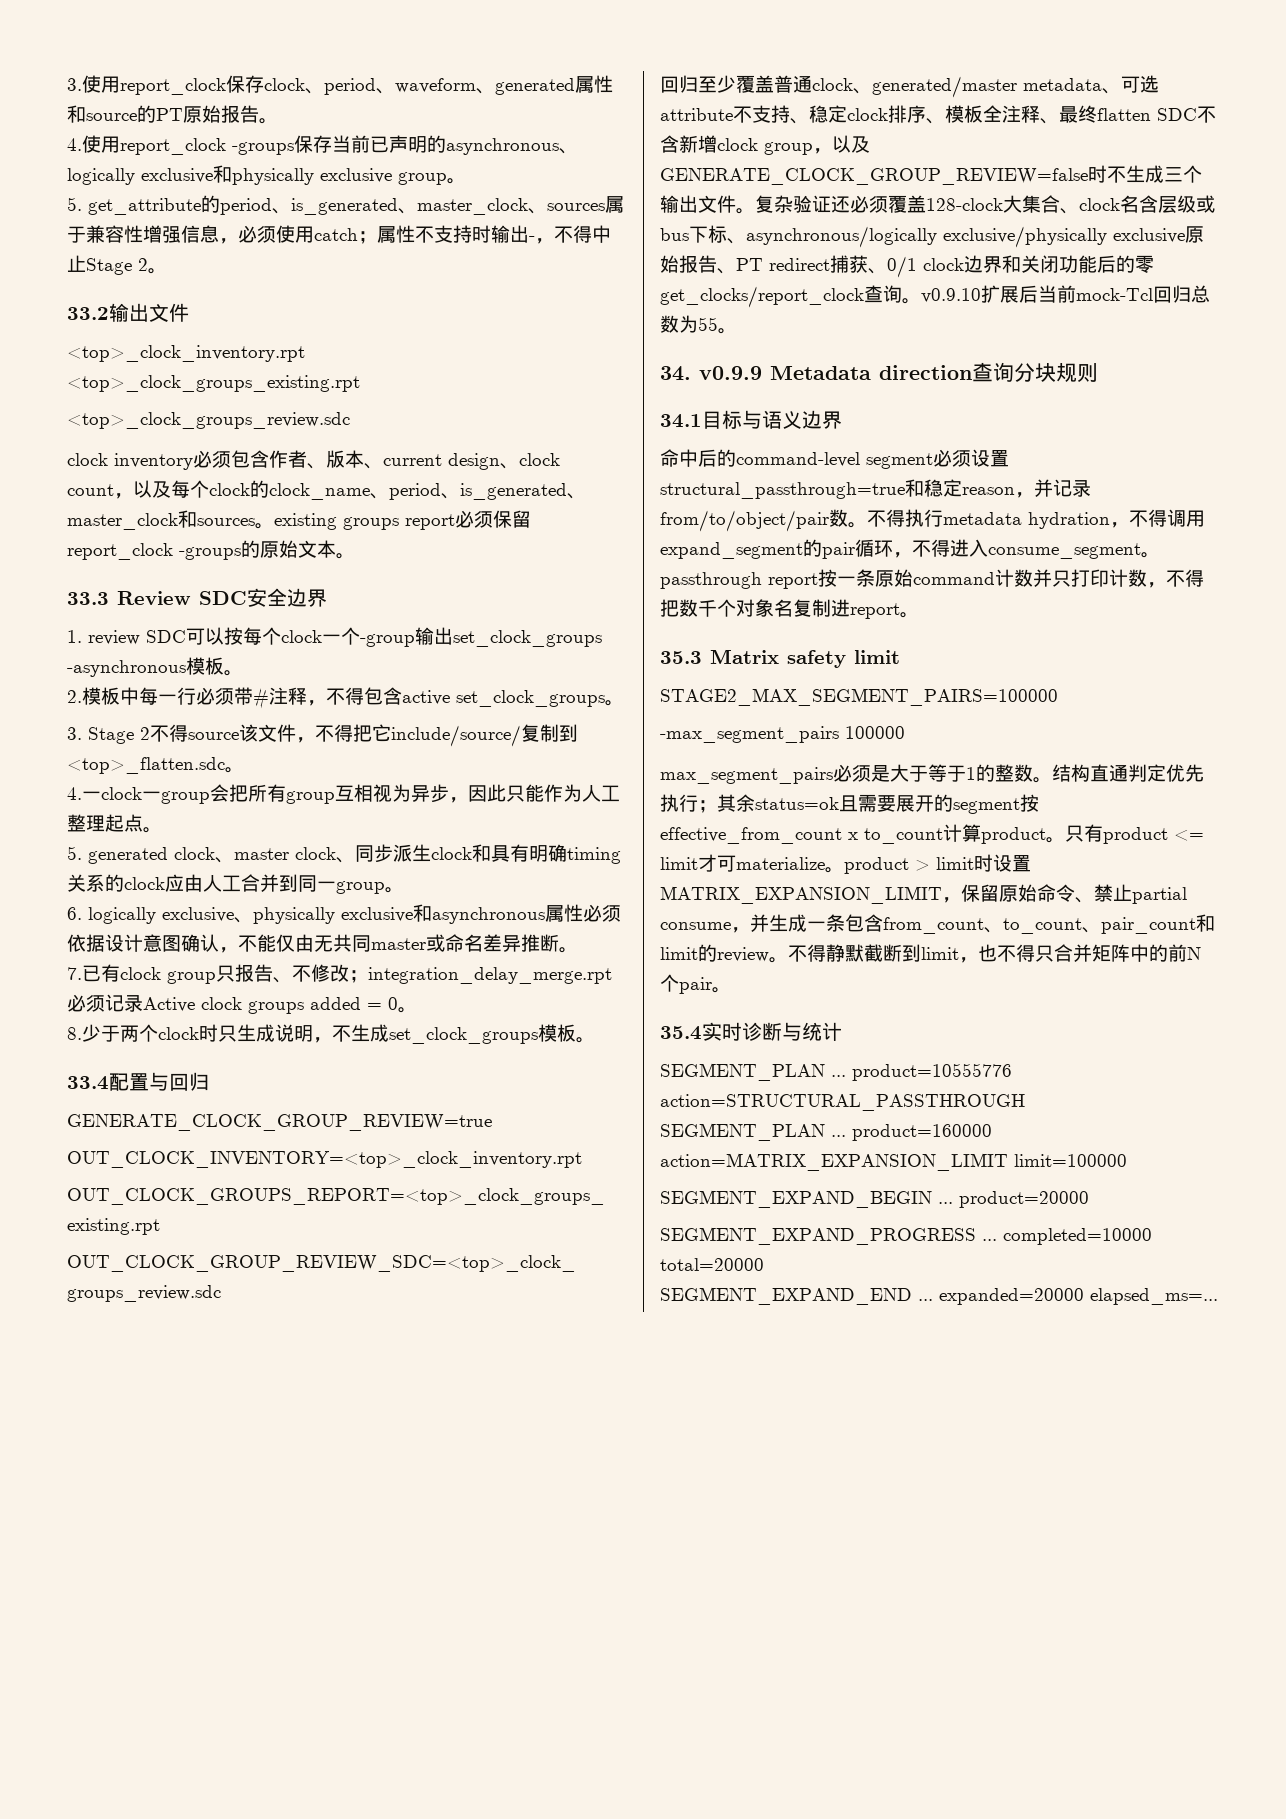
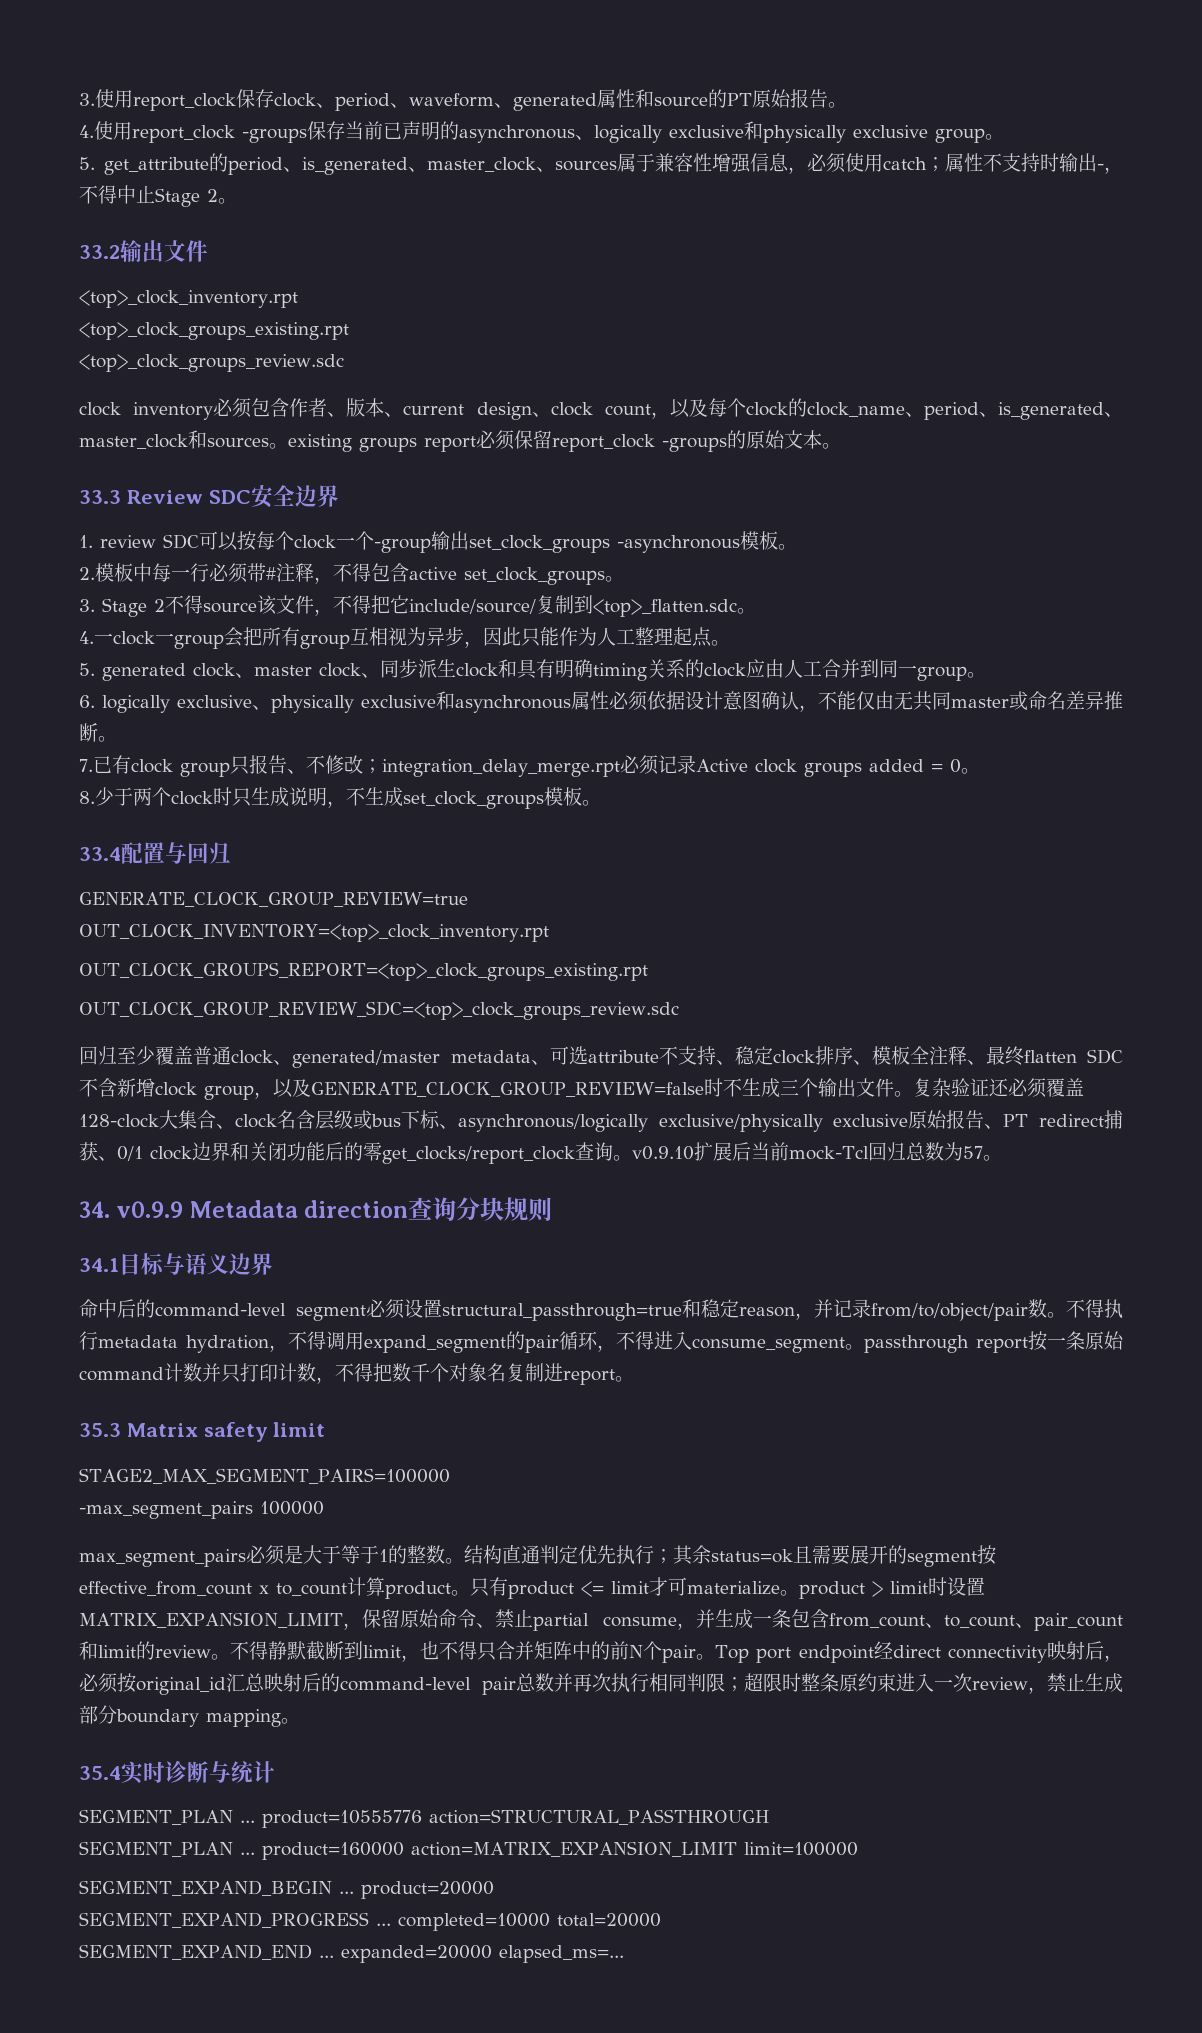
- 复杂验证还必须覆盖128-clock大集合、clock名含层级或bus下标、asynchronous/logically exclusive/physically exclusive原始报告、PT redirect捕获、0/1 clock边界和关闭功能后的零get_clocks/report_clock查询。v0.9.10扩展后当前mock-Tcl回归总数为55。
+ 复杂验证还必须覆盖128-clock大集合、clock名含层级或bus下标、asynchronous/logically exclusive/physically exclusive原始报告、PT redirect捕获、0/1 clock边界和关闭功能后的零get_clocks/report_clock查询。v0.9.10扩展后当前mock-Tcl回归总数为57。
+ Top port endpoint经direct connectivity映射后，必须按original_id汇总映射后的command-level pair总数并再次执行相同判限；超限时整条原约束进入一次review，禁止生成部分boundary mapping。

